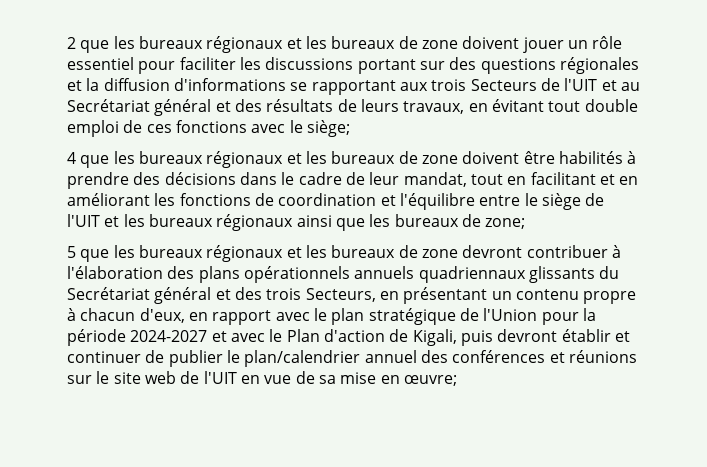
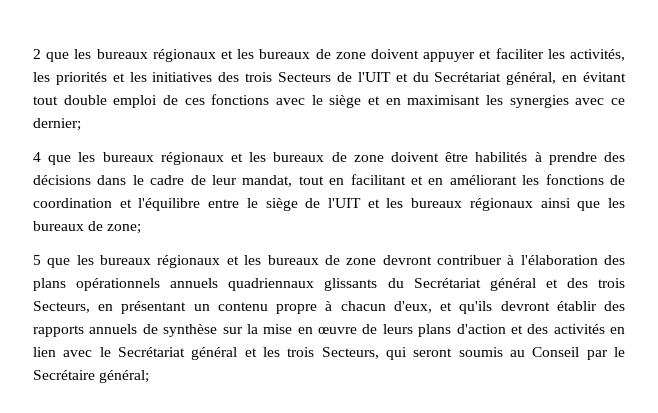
- 2 que les bureaux régionaux et les bureaux de zone doivent jouer un rôle essentiel pour faciliter les discussions portant sur des questions régionales et la diffusion d'informations se rapportant aux trois Secteurs de l'UIT et au Secrétariat général et des résultats de leurs travaux, en évitant tout double emploi de ces fonctions avec le siège;
+ 2 que les bureaux régionaux et les bureaux de zone doivent appuyer et faciliter les activités, les priorités et les initiatives des trois Secteurs de l'UIT et du Secrétariat général, en évitant tout double emploi de ces fonctions avec le siège et en maximisant les synergies avec ce dernier;
- 5 que les bureaux régionaux et les bureaux de zone devront contribuer à l'élaboration des plans opérationnels annuels quadriennaux glissants du Secrétariat général et des trois Secteurs, en présentant un contenu propre à chacun d'eux, en rapport avec le plan stratégique de l'Union pour la période 2024-2027 et avec le Plan d'action de Kigali, puis devront établir et continuer de publier le plan/calendrier annuel des conférences et réunions sur le site web de l'UIT en vue de sa mise en œuvre;
+ 5 que les bureaux régionaux et les bureaux de zone devront contribuer à l'élaboration des plans opérationnels annuels quadriennaux glissants du Secrétariat général et des trois Secteurs, en présentant un contenu propre à chacun d'eux, et qu'ils devront établir des rapports annuels de synthèse sur la mise en œuvre de leurs plans d'action et des activités en lien avec le Secrétariat général et les trois Secteurs, qui seront soumis au Conseil par le Secrétaire général;

